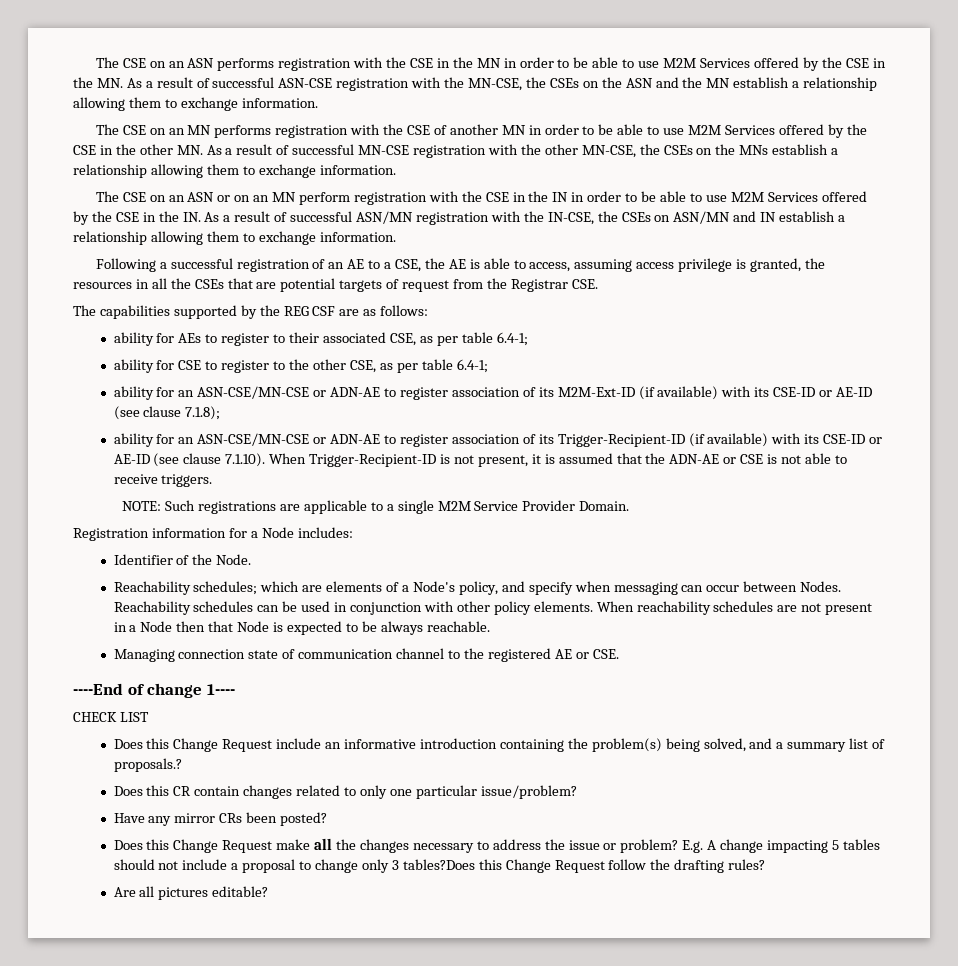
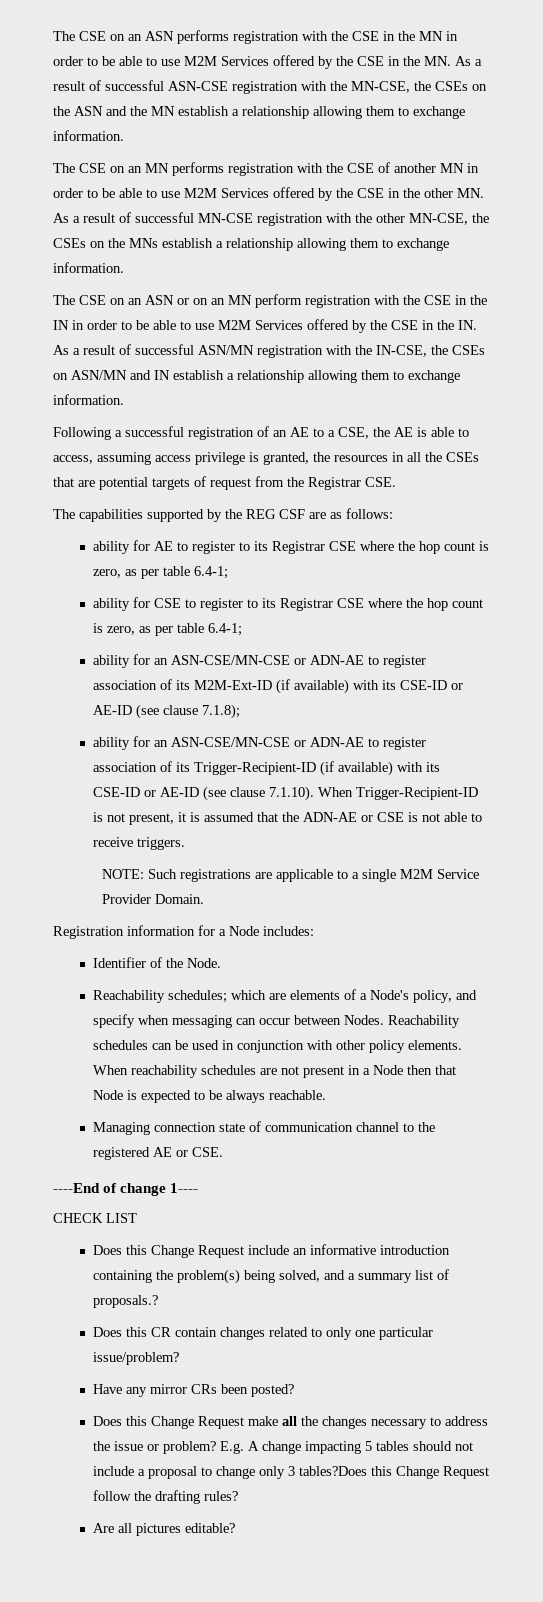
- ability for AEs to register to their associated CSE, as per table 6.4-1;
+ ability for AE to register to its Registrar CSE where the hop count is zero, as per table 6.4-1;
- ability for CSE to register to the other CSE, as per table 6.4-1;
+ ability for CSE to register to its Registrar CSE where the hop count is zero, as per table 6.4-1;

